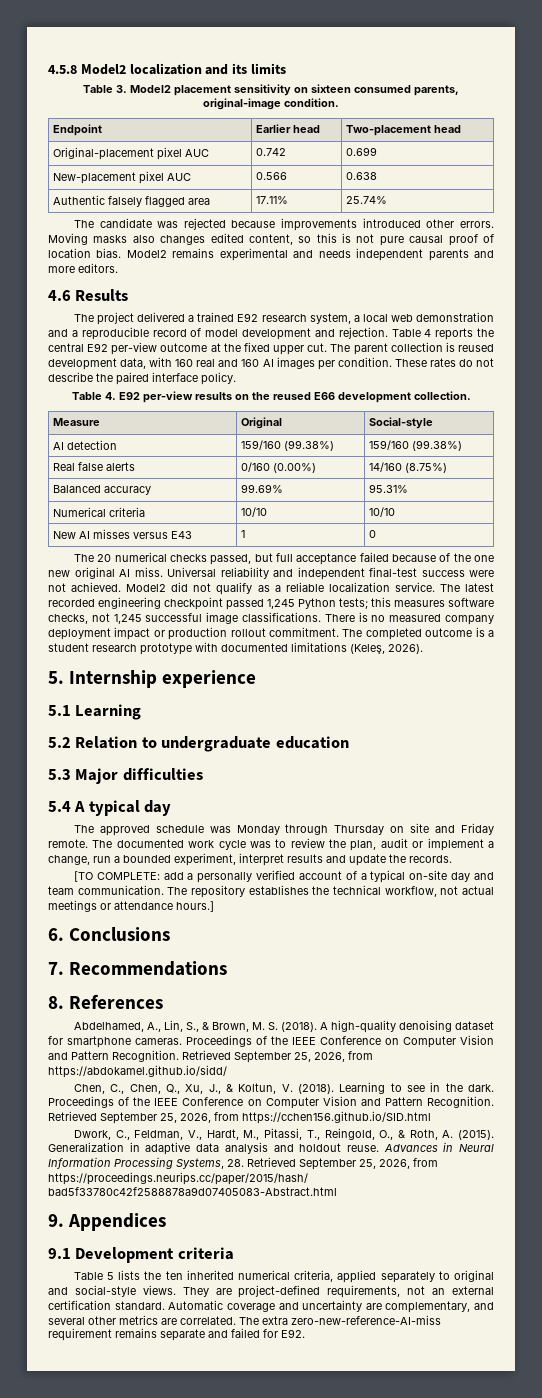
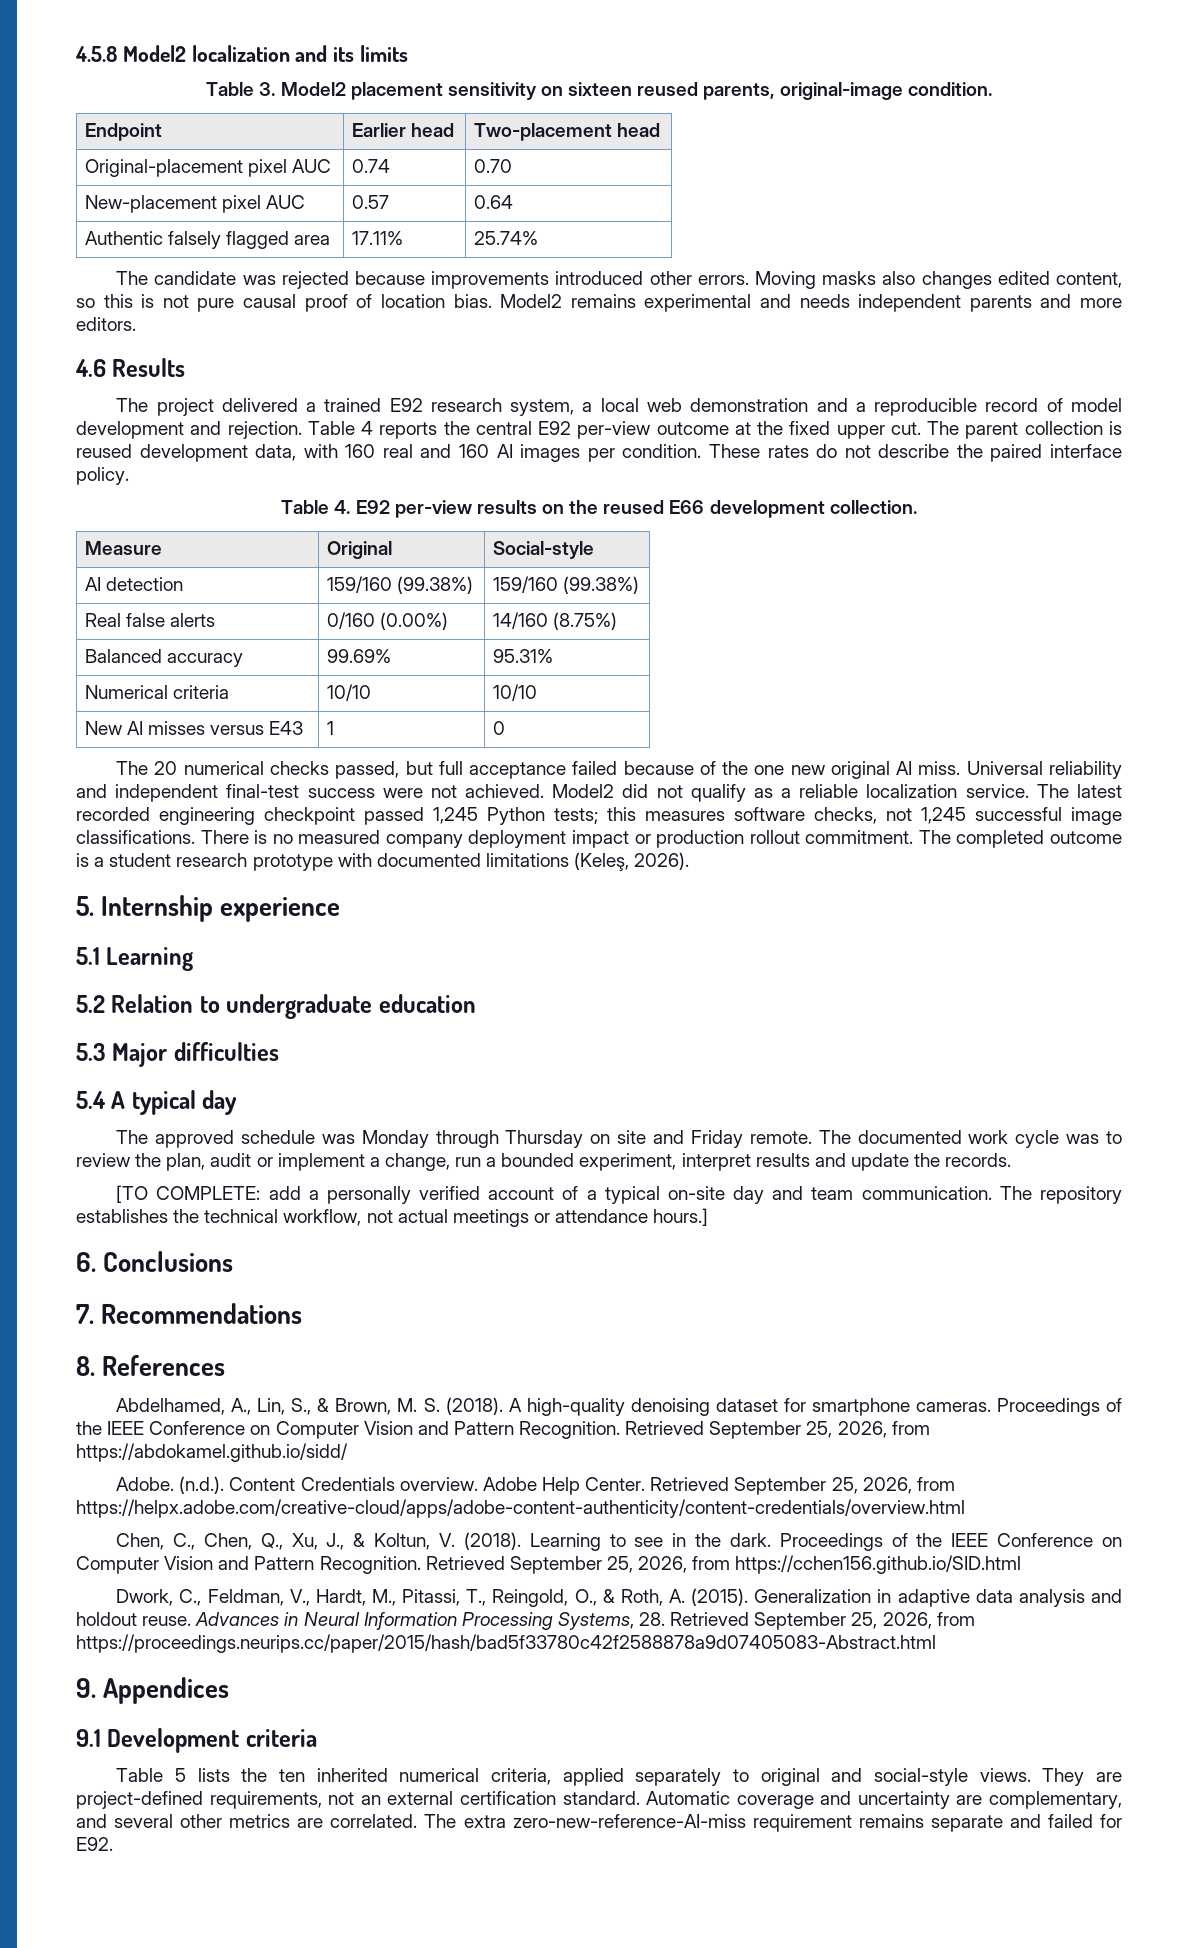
- Table 3. Model2 placement sensitivity on sixteen consumed parents, original-image condition.
+ Table 3. Model2 placement sensitivity on sixteen reused parents, original-image condition.
- Original-placement pixel AUC | 0.742 | 0.699
+ Original-placement pixel AUC | 0.74 | 0.70
- New-placement pixel AUC | 0.566 | 0.638
+ New-placement pixel AUC | 0.57 | 0.64
+ Adobe. (n.d.). Content Credentials overview. Adobe Help Center. Retrieved September 25, 2026, from https://helpx.adobe.com/creative-cloud/apps/adobe-content-authenticity/content-credentials/overview.html

